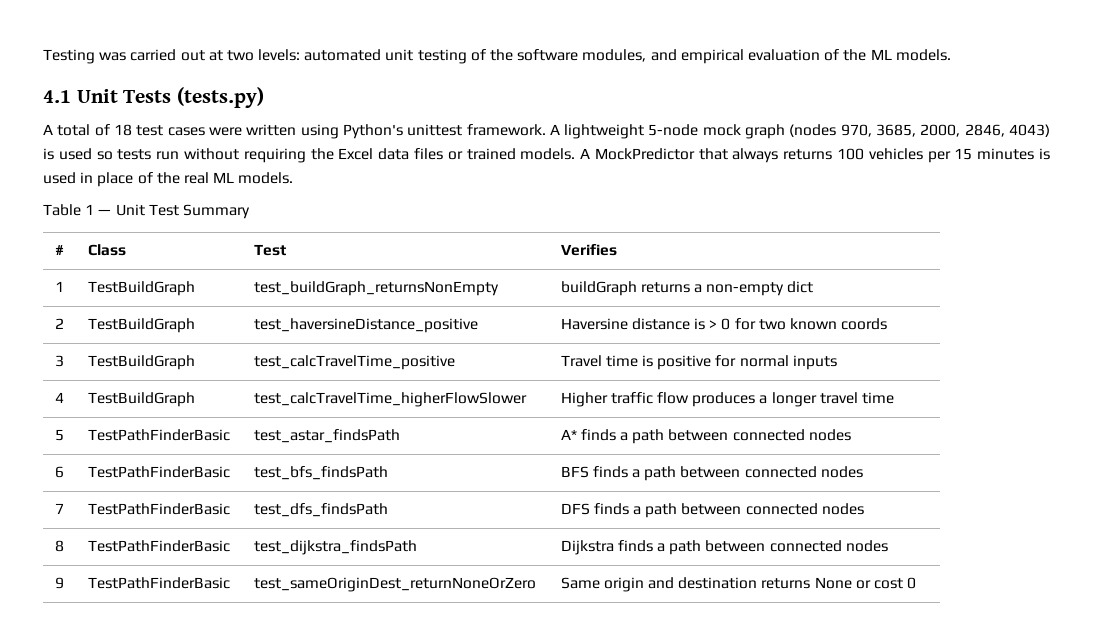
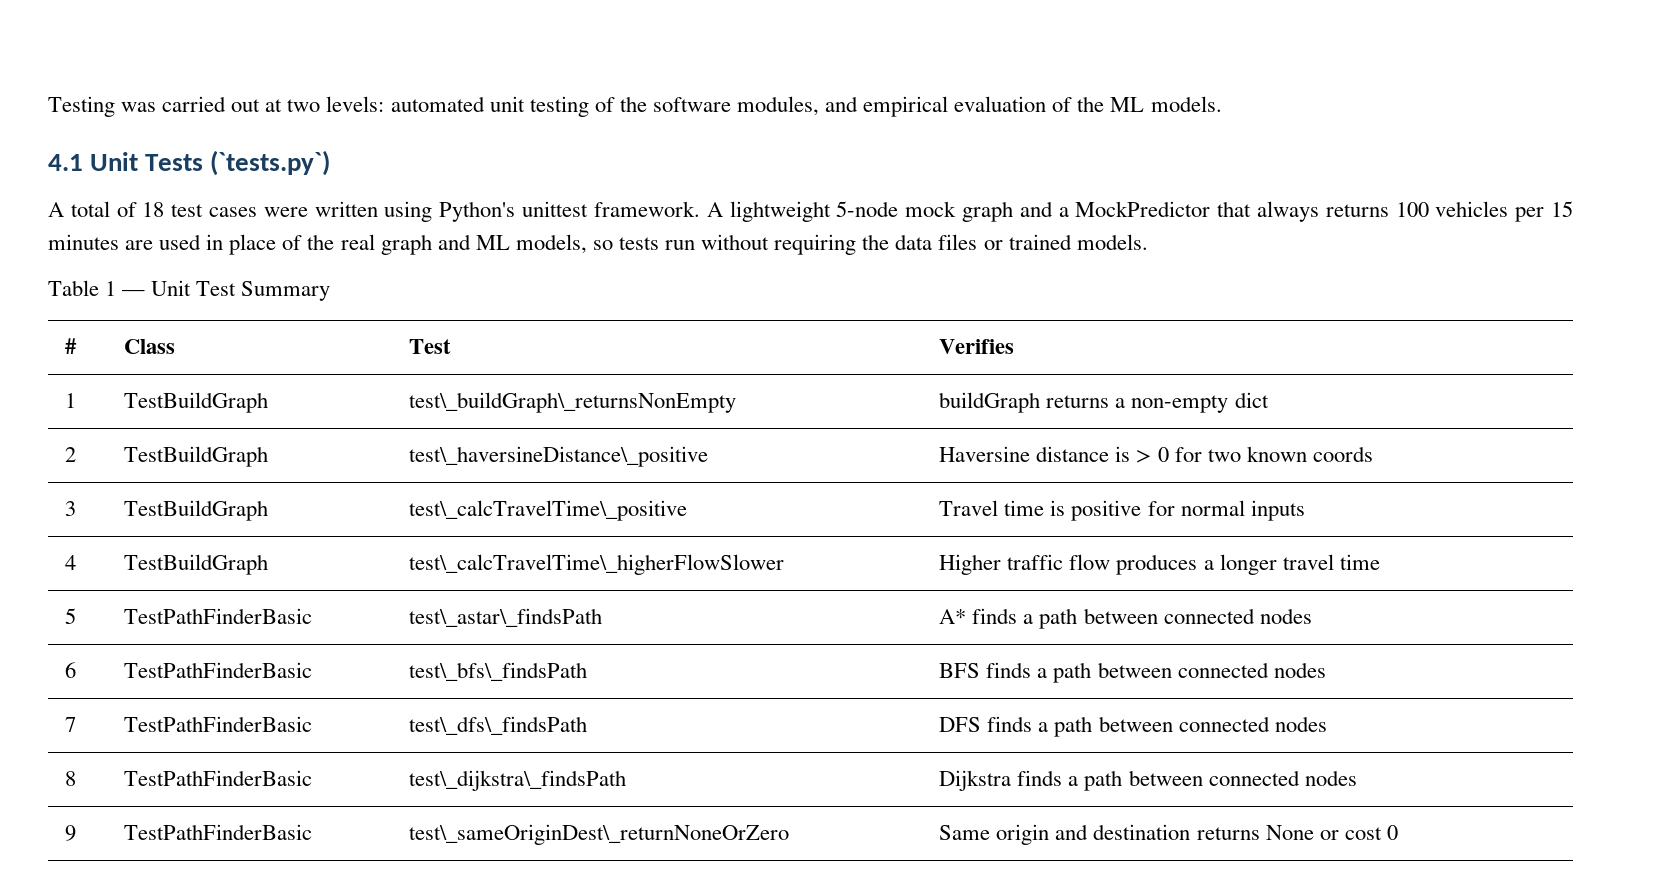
- 4.1 Unit Tests (tests.py)
+ 4.1 Unit Tests (`tests.py`)
- A lightweight 5-node mock graph (nodes 970, 3685, 2000, 2846, 4043) is used so tests run without requiring the Excel data files or trained models. A MockPredictor that always returns 100 vehicles per 15 minutes is used in place of the real ML models.
+ A lightweight 5-node mock graph and a MockPredictor that always returns 100 vehicles per 15 minutes are used in place of the real graph and ML models, so tests run without requiring the data files or trained models.
- 1 | TestBuildGraph | test_buildGraph_returnsNonEmpty | buildGraph returns a non-empty dict
+ 1 | TestBuildGraph | test\_buildGraph\_returnsNonEmpty | buildGraph returns a non-empty dict
- 2 | TestBuildGraph | test_haversineDistance_positive | Haversine distance is > 0 for two known coords
+ 2 | TestBuildGraph | test\_haversineDistance\_positive | Haversine distance is > 0 for two known coords
- 3 | TestBuildGraph | test_calcTravelTime_positive | Travel time is positive for normal inputs
+ 3 | TestBuildGraph | test\_calcTravelTime\_positive | Travel time is positive for normal inputs
- 4 | TestBuildGraph | test_calcTravelTime_higherFlowSlower | Higher traffic flow produces a longer travel time
+ 4 | TestBuildGraph | test\_calcTravelTime\_higherFlowSlower | Higher traffic flow produces a longer travel time
- 5 | TestPathFinderBasic | test_astar_findsPath | A* finds a path between connected nodes
+ 5 | TestPathFinderBasic | test\_astar\_findsPath | A* finds a path between connected nodes
- 6 | TestPathFinderBasic | test_bfs_findsPath | BFS finds a path between connected nodes
+ 6 | TestPathFinderBasic | test\_bfs\_findsPath | BFS finds a path between connected nodes
- 7 | TestPathFinderBasic | test_dfs_findsPath | DFS finds a path between connected nodes
+ 7 | TestPathFinderBasic | test\_dfs\_findsPath | DFS finds a path between connected nodes
- 8 | TestPathFinderBasic | test_dijkstra_findsPath | Dijkstra finds a path between connected nodes
+ 8 | TestPathFinderBasic | test\_dijkstra\_findsPath | Dijkstra finds a path between connected nodes
- 9 | TestPathFinderBasic | test_sameOriginDest_returnNoneOrZero | Same origin and destination returns None or cost 0
+ 9 | TestPathFinderBasic | test\_sameOriginDest\_returnNoneOrZero | Same origin and destination returns None or cost 0

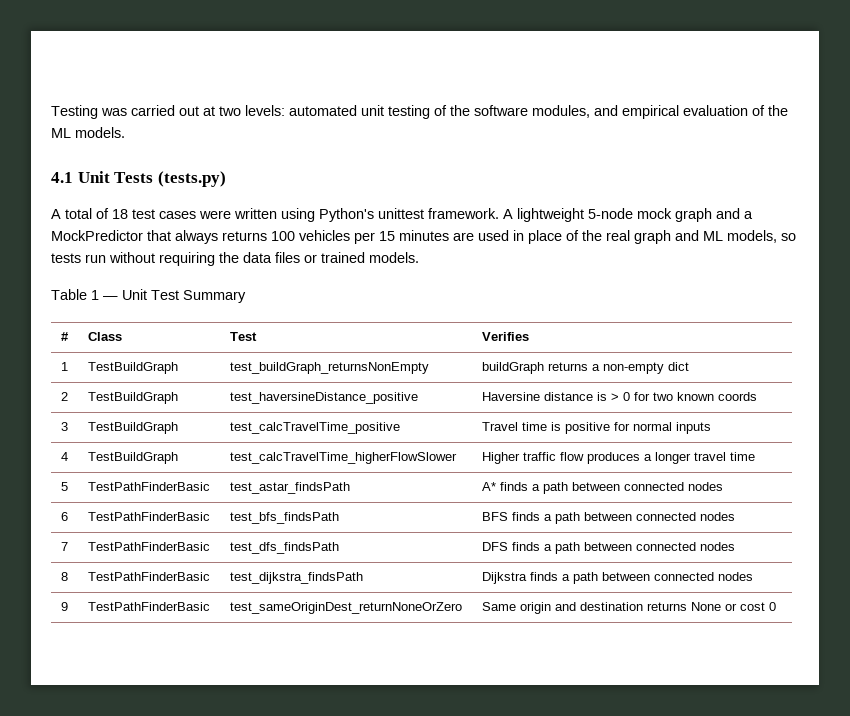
- 4.1 Unit Tests (`tests.py`)
+ 4.1 Unit Tests (tests.py)
- 1 | TestBuildGraph | test\_buildGraph\_returnsNonEmpty | buildGraph returns a non-empty dict
+ 1 | TestBuildGraph | test_buildGraph_returnsNonEmpty | buildGraph returns a non-empty dict
- 2 | TestBuildGraph | test\_haversineDistance\_positive | Haversine distance is > 0 for two known coords
+ 2 | TestBuildGraph | test_haversineDistance_positive | Haversine distance is > 0 for two known coords
- 3 | TestBuildGraph | test\_calcTravelTime\_positive | Travel time is positive for normal inputs
+ 3 | TestBuildGraph | test_calcTravelTime_positive | Travel time is positive for normal inputs
- 4 | TestBuildGraph | test\_calcTravelTime\_higherFlowSlower | Higher traffic flow produces a longer travel time
+ 4 | TestBuildGraph | test_calcTravelTime_higherFlowSlower | Higher traffic flow produces a longer travel time
- 5 | TestPathFinderBasic | test\_astar\_findsPath | A* finds a path between connected nodes
+ 5 | TestPathFinderBasic | test_astar_findsPath | A* finds a path between connected nodes
- 6 | TestPathFinderBasic | test\_bfs\_findsPath | BFS finds a path between connected nodes
+ 6 | TestPathFinderBasic | test_bfs_findsPath | BFS finds a path between connected nodes
- 7 | TestPathFinderBasic | test\_dfs\_findsPath | DFS finds a path between connected nodes
+ 7 | TestPathFinderBasic | test_dfs_findsPath | DFS finds a path between connected nodes
- 8 | TestPathFinderBasic | test\_dijkstra\_findsPath | Dijkstra finds a path between connected nodes
+ 8 | TestPathFinderBasic | test_dijkstra_findsPath | Dijkstra finds a path between connected nodes
- 9 | TestPathFinderBasic | test\_sameOriginDest\_returnNoneOrZero | Same origin and destination returns None or cost 0
+ 9 | TestPathFinderBasic | test_sameOriginDest_returnNoneOrZero | Same origin and destination returns None or cost 0

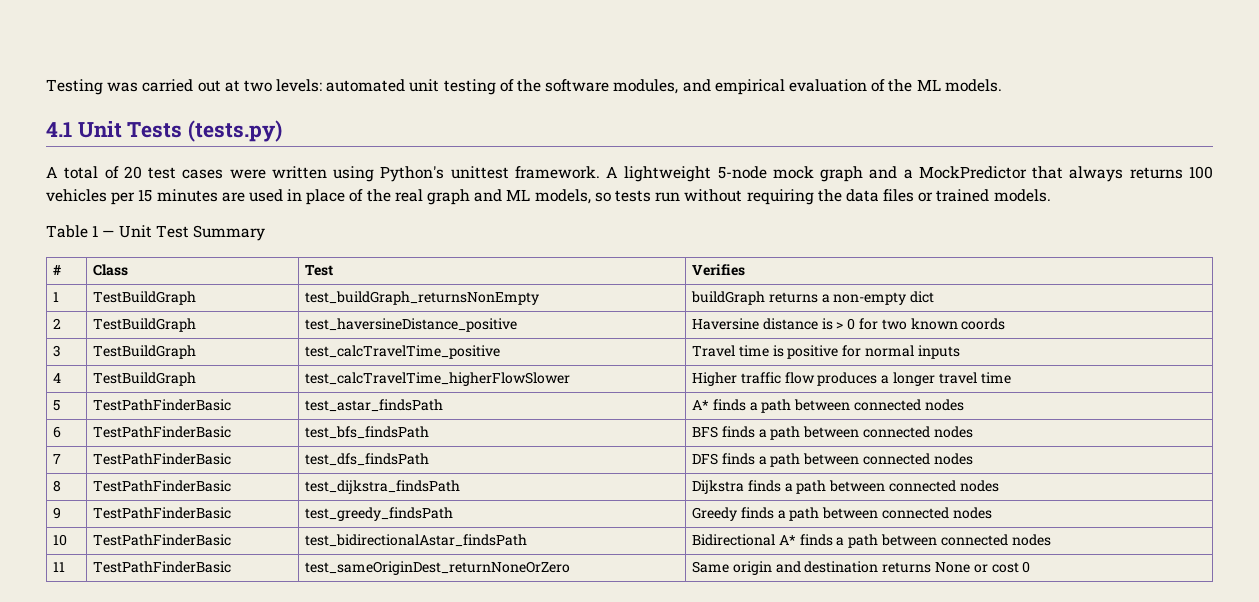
- A total of 18 test cases were written using Python's unittest framework.
+ A total of 20 test cases were written using Python's unittest framework.
- 9 | TestPathFinderBasic | test_sameOriginDest_returnNoneOrZero | Same origin and destination returns None or cost 0
+ 9 | TestPathFinderBasic | test_greedy_findsPath | Greedy finds a path between connected nodes
+ 10 | TestPathFinderBasic | test_bidirectionalAstar_findsPath | Bidirectional A* finds a path between connected nodes
+ 11 | TestPathFinderBasic | test_sameOriginDest_returnNoneOrZero | Same origin and destination returns None or cost 0

